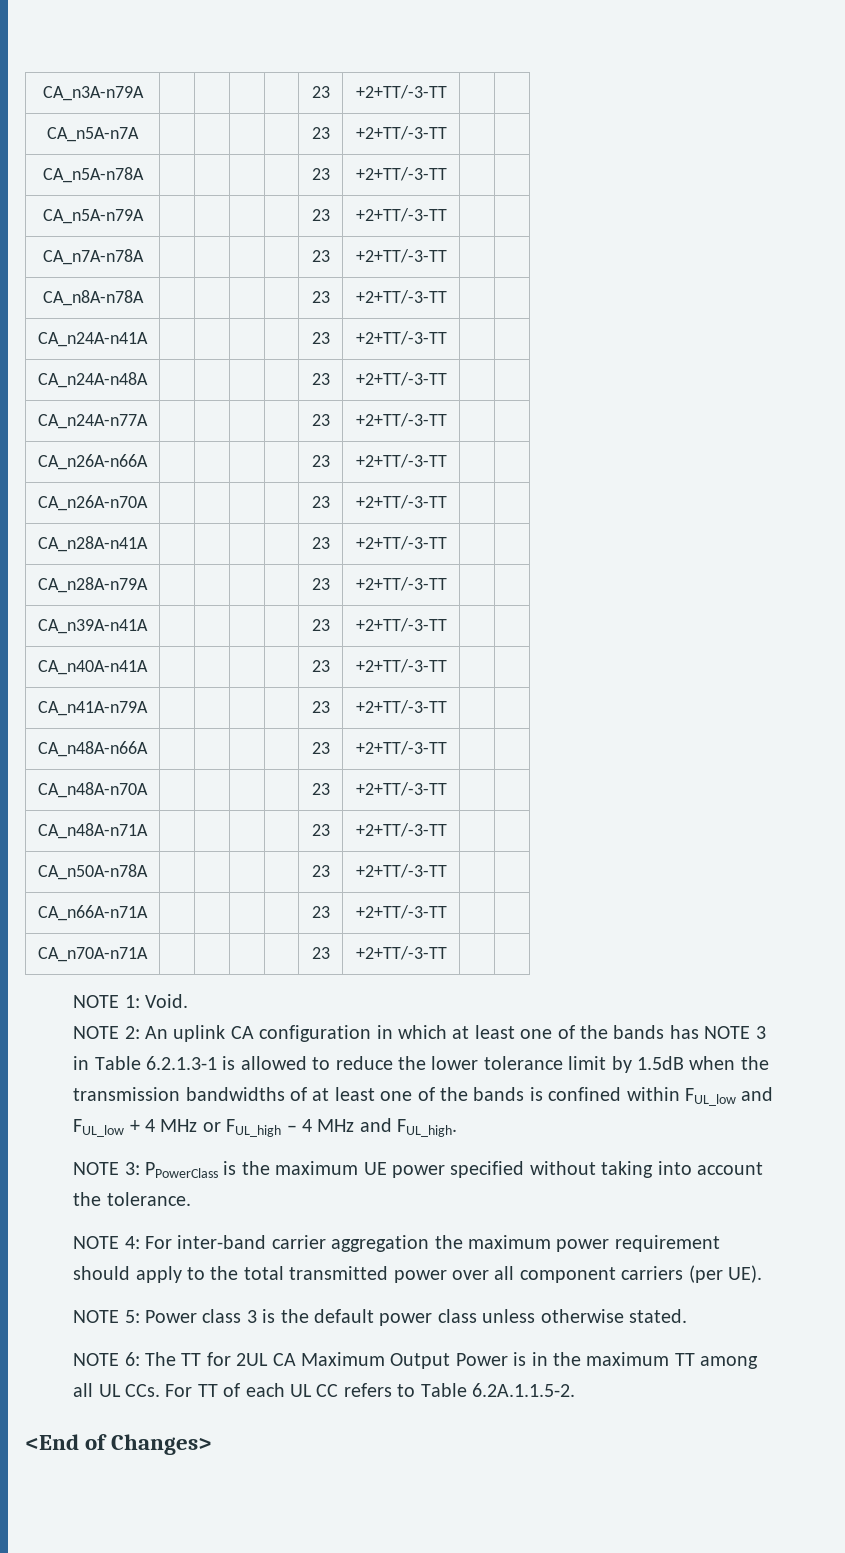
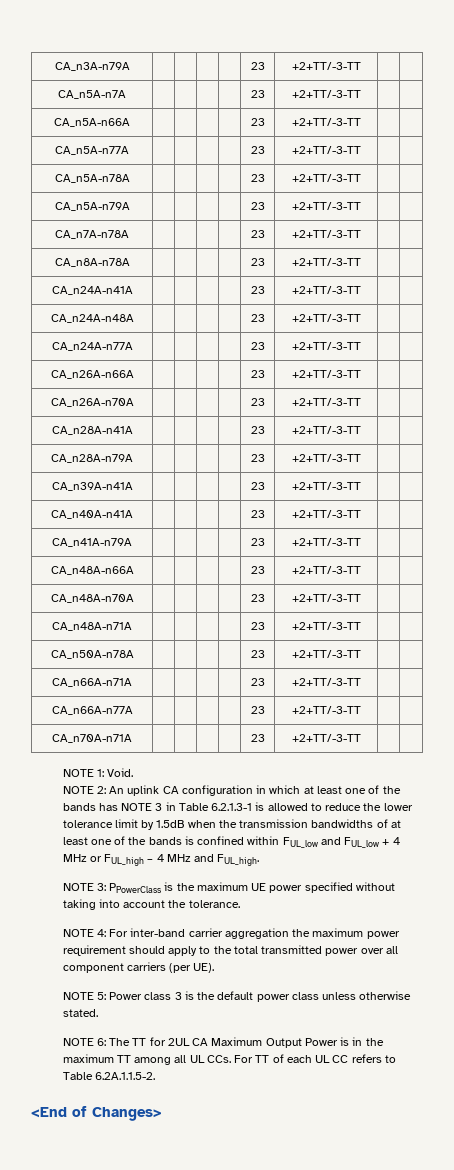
+ CA_n5A-n66A | | | | | 23 | +2+TT/-3-TT | |
+ CA_n5A-n77A | | | | | 23 | +2+TT/-3-TT | |
+ CA_n66A-n77A | | | | | 23 | +2+TT/-3-TT | |

